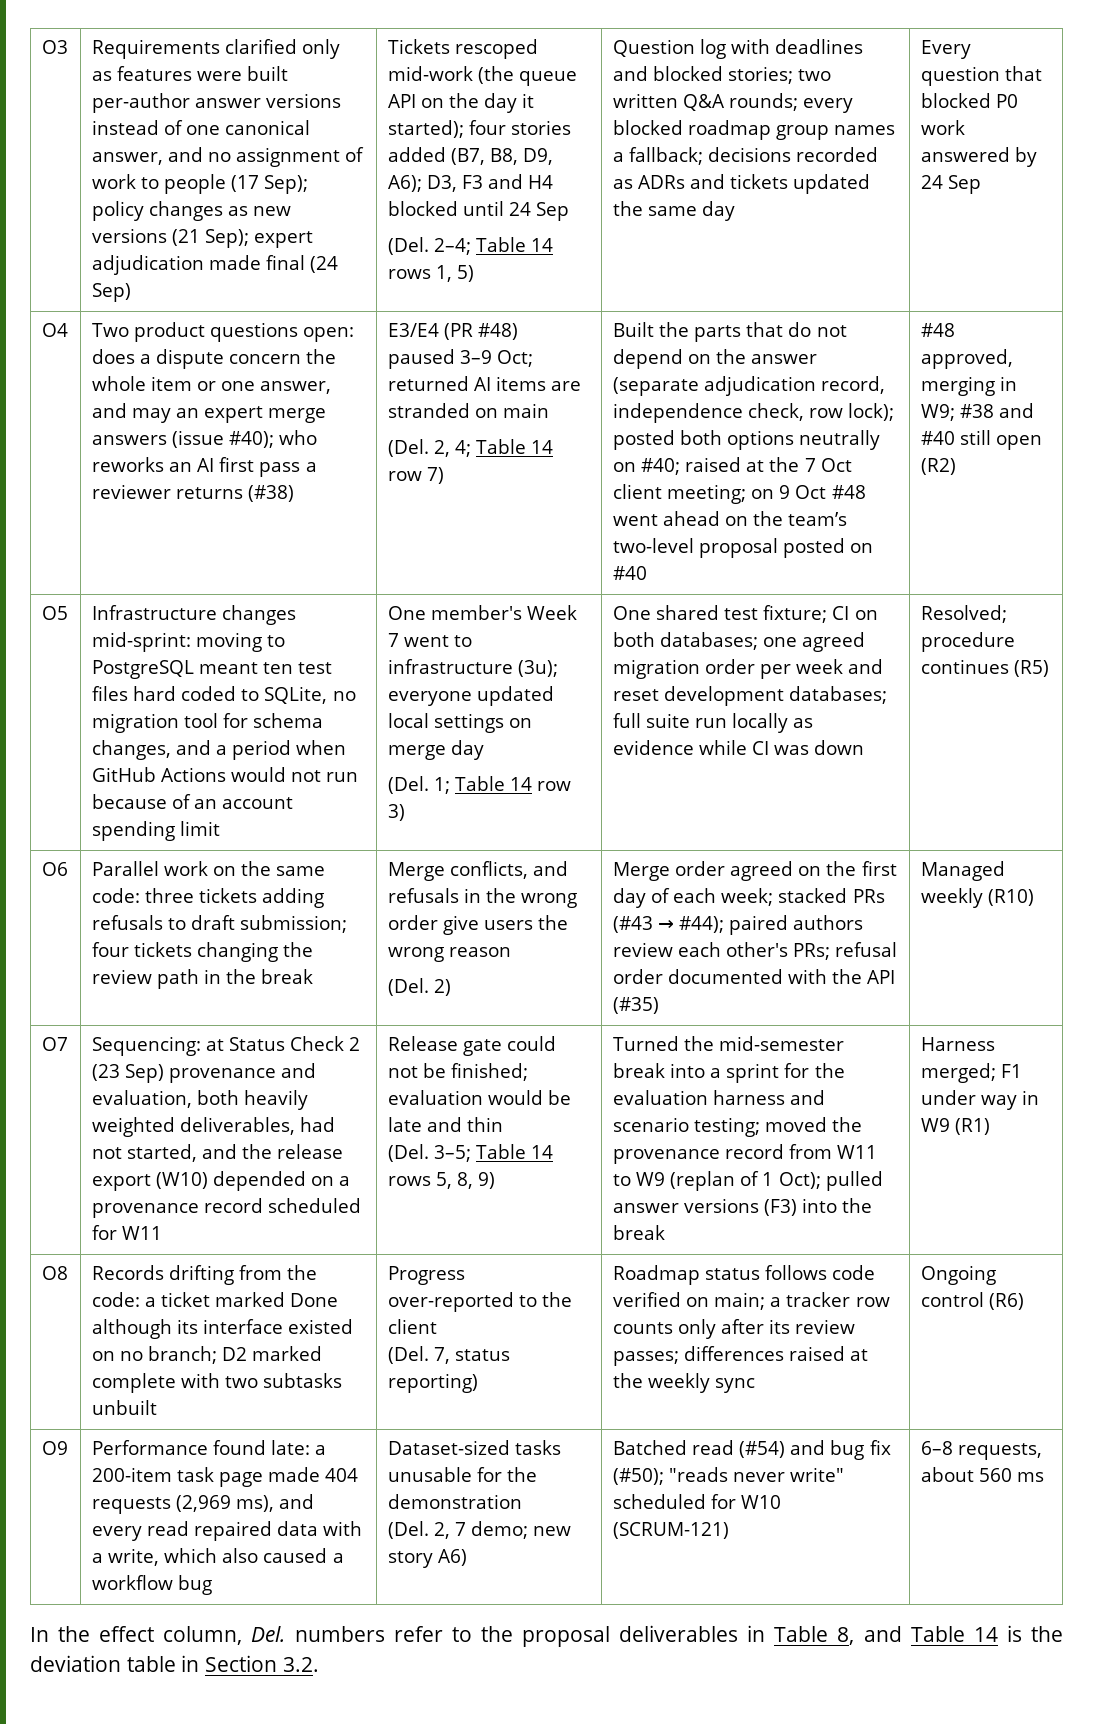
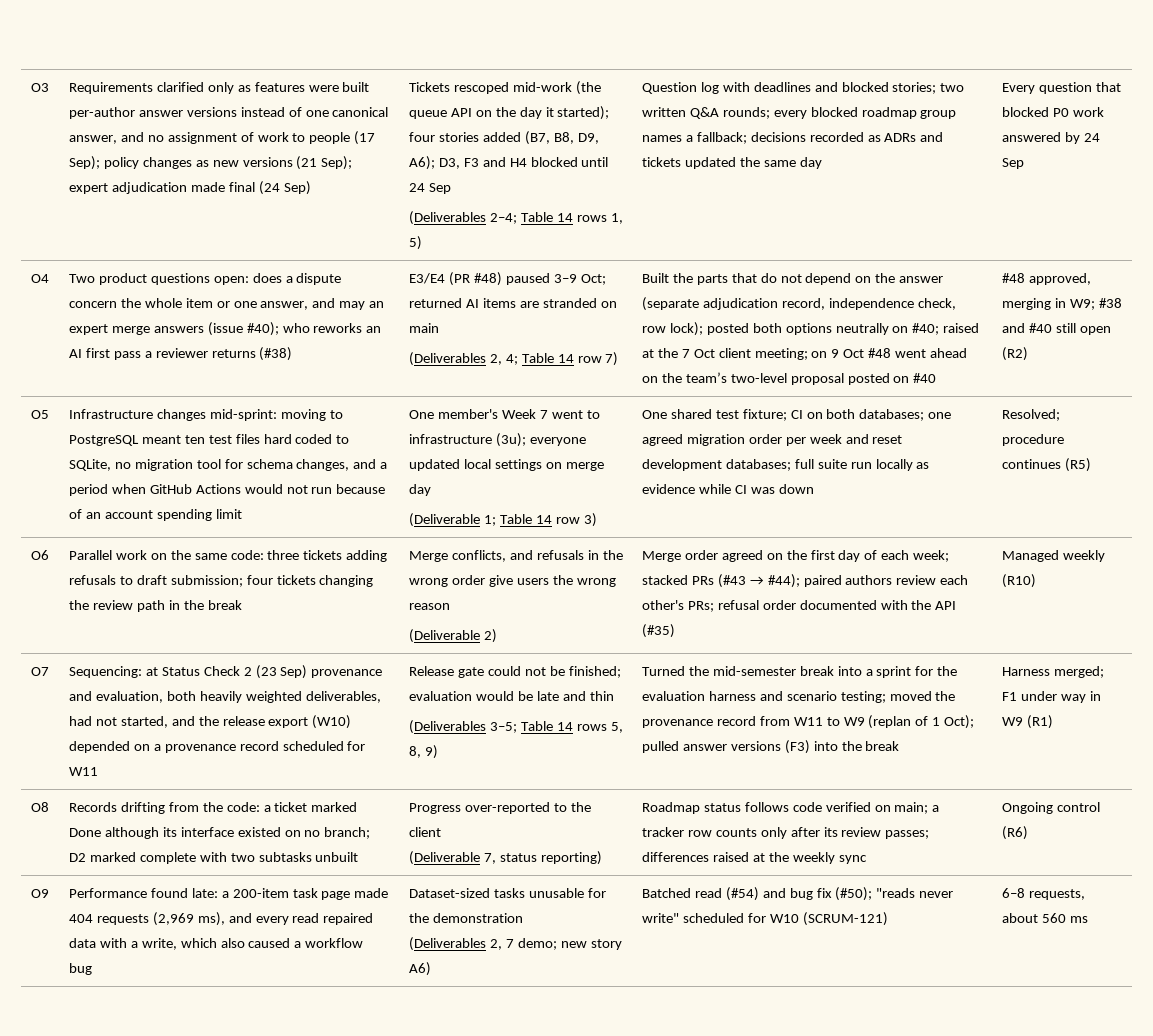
- (Del. 2–4; Table 14 rows 1, 5)
+ (Deliverables 2–4; Table 14 rows 1, 5)
- (Del. 2, 4; Table 14 row 7)
+ (Deliverables 2, 4; Table 14 row 7)
- (Del. 1; Table 14 row 3)
+ (Deliverable 1; Table 14 row 3)
- (Del. 2)
+ (Deliverable 2)
- (Del. 3–5; Table 14 rows 5, 8, 9)
+ (Deliverables 3–5; Table 14 rows 5, 8, 9)
- (Del. 7, status reporting)
+ (Deliverable 7, status reporting)
- (Del. 2, 7 demo; new story A6)
+ (Deliverables 2, 7 demo; new story A6)
- In the effect column, Del. numbers refer to the proposal deliverables in Table 8, and Table 14 is the deviation table in Section 3.2.

